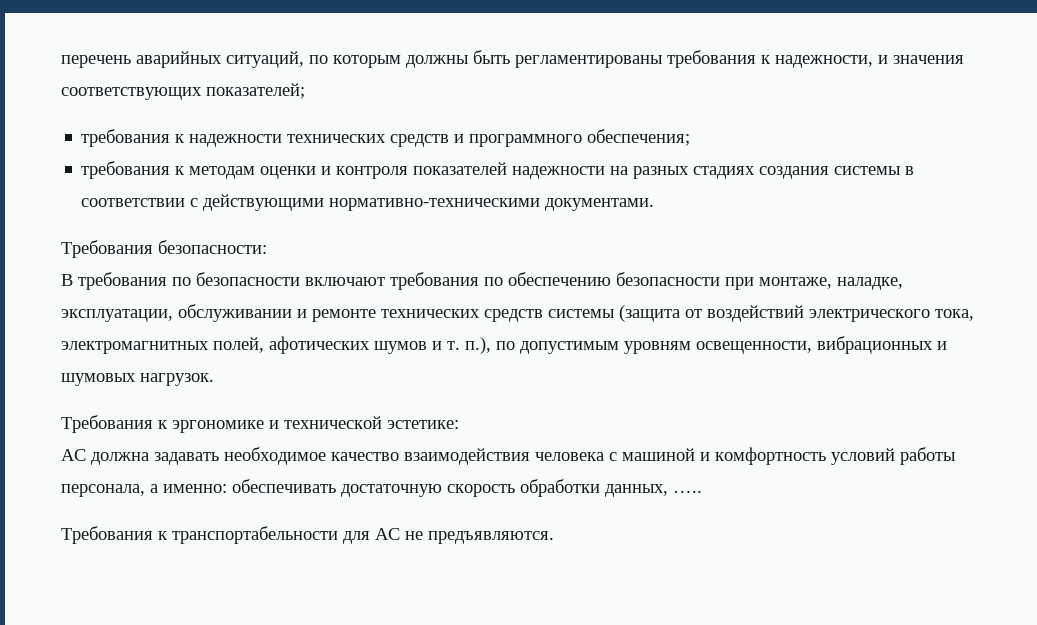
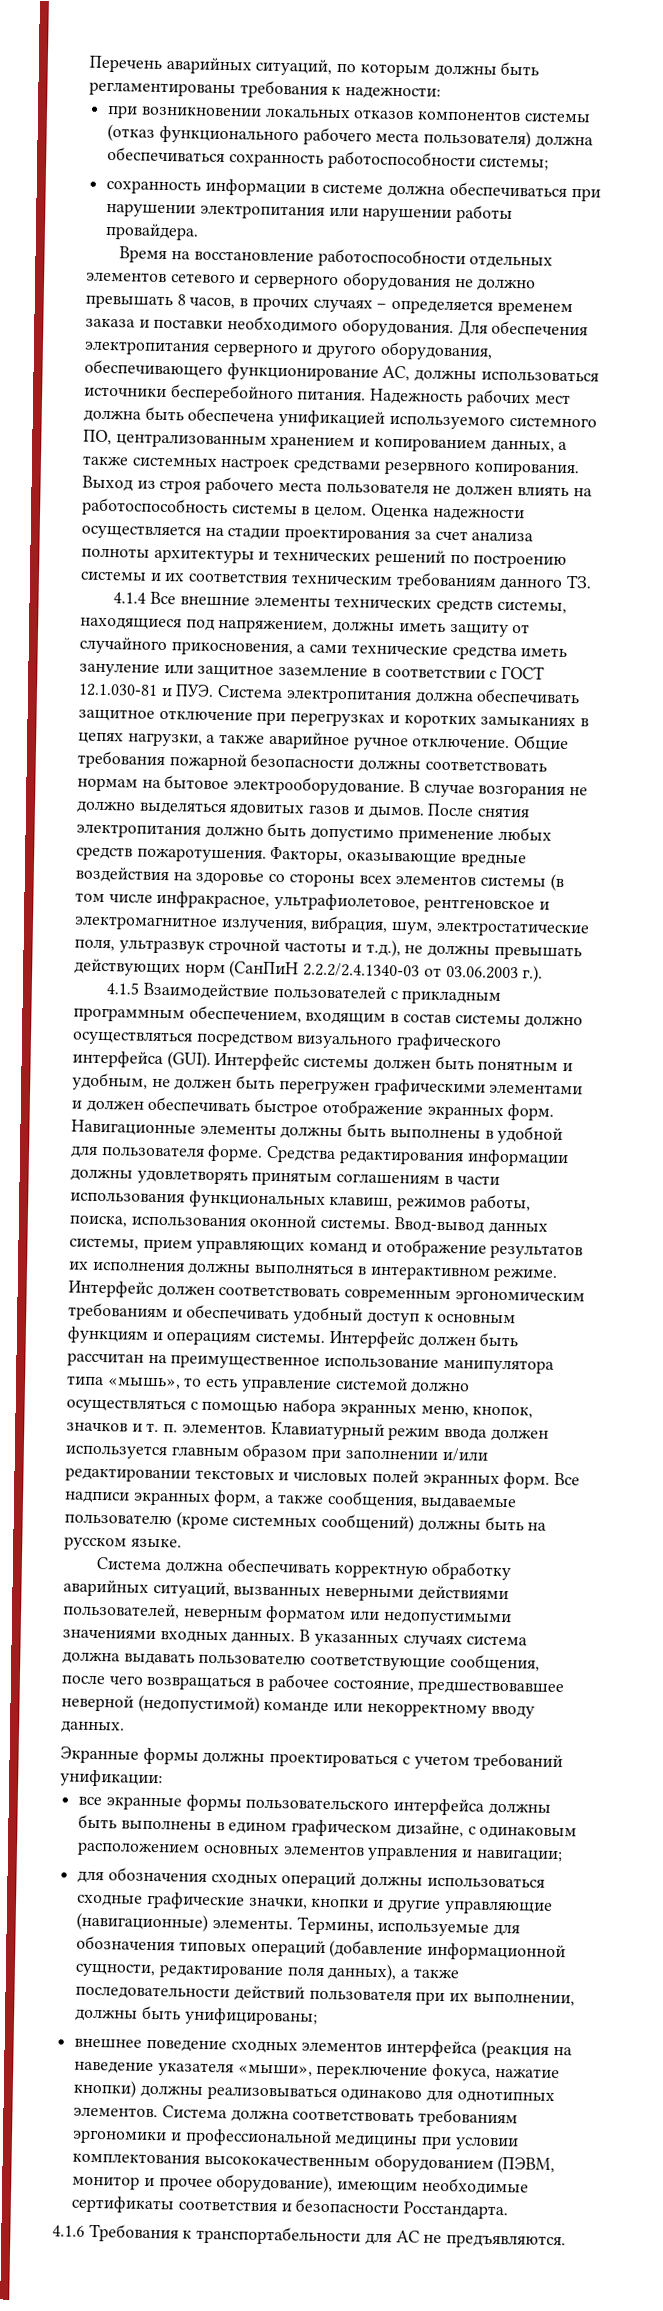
- перечень аварийных ситуаций, по которым должны быть регламентированы требования к надежности, и значения соответствующих показателей;
- требования к надежности технических средств и программного обеспечения;
- требования к методам оценки и контроля показателей надежности на разных стадиях создания системы в соответствии с действующими нормативно-техническими документами.
- Требования безопасности:
- В требования по безопасности включают требования по обеспечению безопасности при монтаже, наладке, эксплуатации, обслуживании и ремонте технических средств системы (защита от воздействий электрического тока, электромагнитных полей, афотических шумов и т. п.), по допустимым уровням освещенности, вибрационных и шумовых нагрузок.
- Требования к эргономике и технической эстетике:
- АС должна задавать необходимое качество взаимодействия человека с машиной и комфортность условий работы персонала, а именно: обеспечивать достаточную скорость обработки данных, …..
- Требования к транспортабельности для АС не предъявляются.
+ Перечень аварийных ситуаций, по которым должны быть регламентированы требования к надежности:
+ при возникновении локальных отказов компонентов системы (отказ функционального рабочего места пользователя) должна обеспечиваться сохранность работоспособности системы;
+ сохранность информации в системе должна обеспечиваться при нарушении электропитания или нарушении работы провайдера.
+ Время на восстановление работоспособности отдельных элементов сетевого и серверного оборудования не должно превышать 8 часов, в прочих случаях – определяется временем заказа и поставки необходимого оборудования. Для обеспечения электропитания серверного и другого оборудования, обеспечивающего функционирование АС, должны использоваться источники бесперебойного питания. Надежность рабочих мест должна быть обеспечена унификацией используемого системного ПО, централизованным хранением и копированием данных, а также системных настроек средствами резервного копирования. Выход из строя рабочего места пользователя не должен влиять на работоспособность системы в целом. Оценка надежности осуществляется на стадии проектирования за счет анализа полноты архитектуры и технических решений по построению системы и их соответствия техническим требованиям данного ТЗ.
+ 4.1.4 Все внешние элементы технических средств системы, находящиеся под напряжением, должны иметь защиту от случайного прикосновения, а сами технические средства иметь зануление или защитное заземление в соответствии с ГОСТ 12.1.030-81 и ПУЭ. Система электропитания должна обеспечивать защитное отключение при перегрузках и коротких замыканиях в цепях нагрузки, а также аварийное ручное отключение. Общие требования пожарной безопасности должны соответствовать нормам на бытовое электрооборудование. В случае возгорания не должно выделяться ядовитых газов и дымов. После снятия электропитания должно быть допустимо применение любых средств пожаротушения. Факторы, оказывающие вредные воздействия на здоровье со стороны всех элементов системы (в том числе инфракрасное, ультрафиолетовое, рентгеновское и электромагнитное излучения, вибрация, шум, электростатические поля, ультразвук строчной частоты и т.д.), не должны превышать действующих норм (СанПиН 2.2.2/2.4.1340-03 от 03.06.2003 г.).
+ 4.1.5 Взаимодействие пользователей с прикладным программным обеспечением, входящим в состав системы должно осуществляться посредством визуального графического интерфейса (GUI). Интерфейс системы должен быть понятным и удобным, не должен быть перегружен графическими элементами и должен обеспечивать быстрое отображение экранных форм. Навигационные элементы должны быть выполнены в удобной для пользователя форме. Средства редактирования информации должны удовлетворять принятым соглашениям в части использования функциональных клавиш, режимов работы, поиска, использования оконной системы. Ввод-вывод данных системы, прием управляющих команд и отображение результатов их исполнения должны выполняться в интерактивном режиме. Интерфейс должен соответствовать современным эргономическим требованиям и обеспечивать удобный доступ к основным функциям и операциям системы. Интерфейс должен быть рассчитан на преимущественное использование манипулятора типа «мышь», то есть управление системой должно осуществляться с помощью набора экранных меню, кнопок, значков и т. п. элементов. Клавиатурный режим ввода должен используется главным образом при заполнении и/или редактировании текстовых и числовых полей экранных форм. Все надписи экранных форм, а также сообщения, выдаваемые пользователю (кроме системных сообщений) должны быть на русском языке.
+ Система должна обеспечивать корректную обработку аварийных ситуаций, вызванных неверными действиями пользователей, неверным форматом или недопустимыми значениями входных данных. В указанных случаях система должна выдавать пользователю соответствующие сообщения, после чего возвращаться в рабочее состояние, предшествовавшее неверной (недопустимой) команде или некорректному вводу данных.
+ Экранные формы должны проектироваться с учетом требований унификации:
+ все экранные формы пользовательского интерфейса должны быть выполнены в едином графическом дизайне, с одинаковым расположением основных элементов управления и навигации;
+ для обозначения сходных операций должны использоваться сходные графические значки, кнопки и другие управляющие (навигационные) элементы. Термины, используемые для обозначения типовых операций (добавление информационной сущности, редактирование поля данных), а также последовательности действий пользователя при их выполнении, должны быть унифицированы;
+ внешнее поведение сходных элементов интерфейса (реакция на наведение указателя «мыши», переключение фокуса, нажатие кнопки) должны реализовываться одинаково для однотипных элементов. Система должна соответствовать требованиям эргономики и профессиональной медицины при условии комплектования высококачественным оборудованием (ПЭВМ, монитор и прочее оборудование), имеющим необходимые сертификаты соответствия и безопасности Росстандарта.
+ 4.1.6 Требования к транспортабельности для АС не предъявляются.

